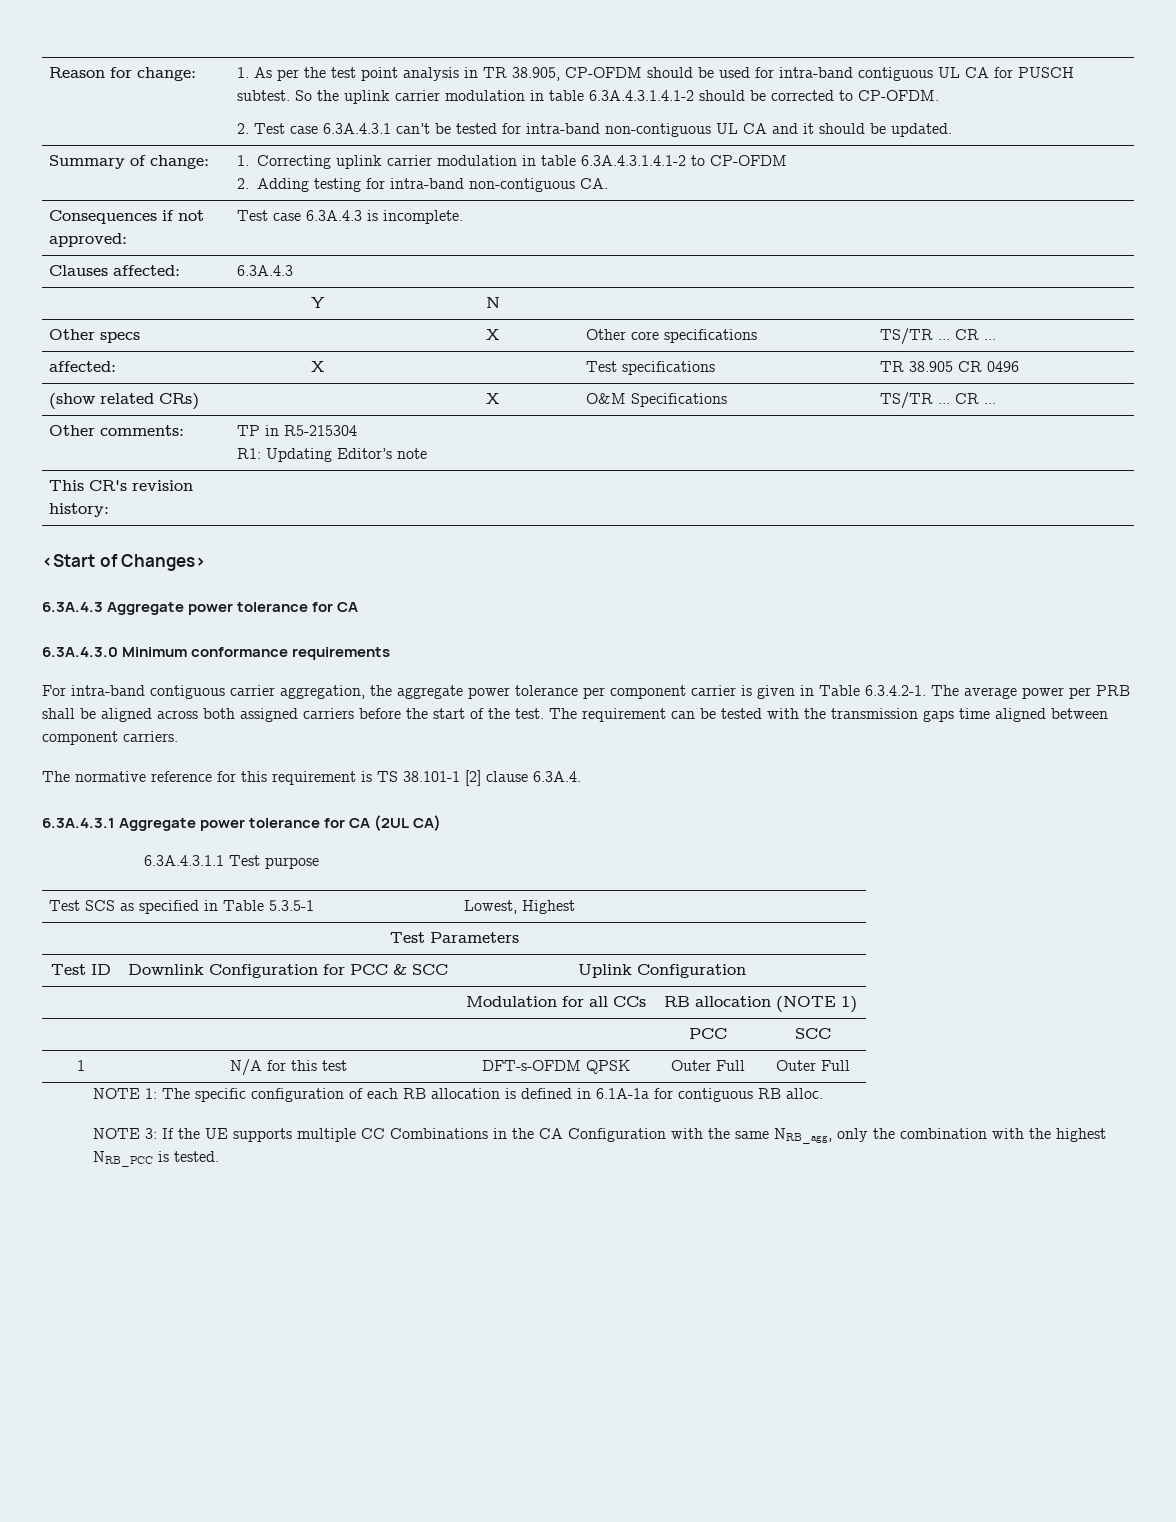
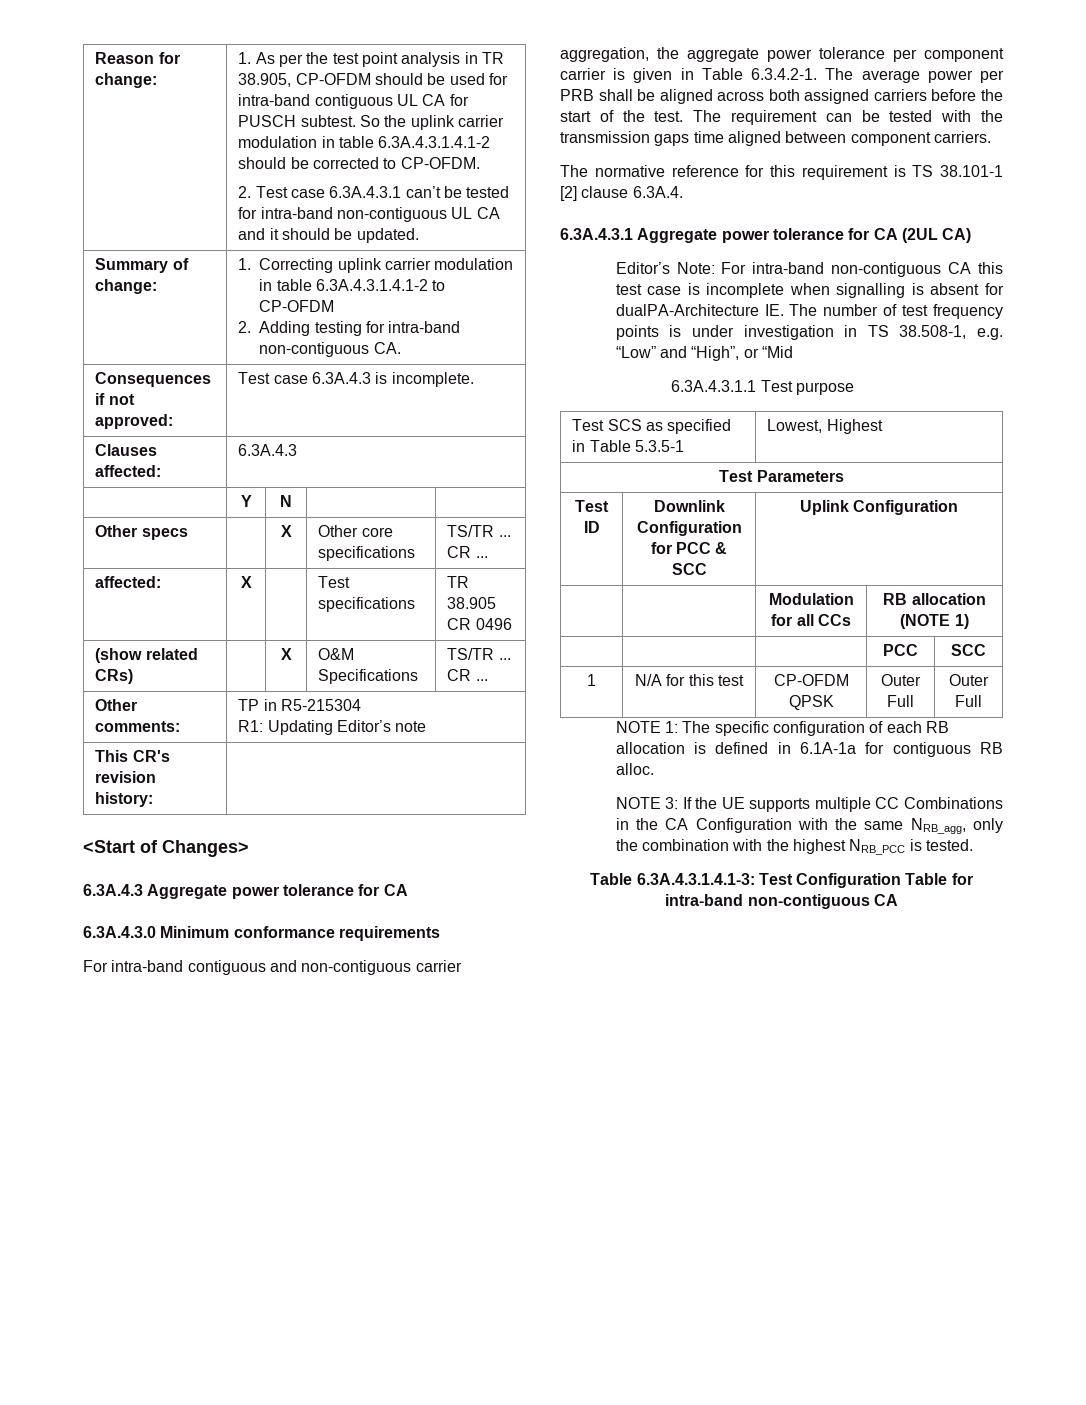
- For intra-band contiguous carrier aggregation, the aggregate power tolerance per component carrier is given in Table 6.3.4.2-1. The average power per PRB shall be aligned across both assigned carriers before the start of the test.
+ For intra-band contiguous and non-contiguous carrier aggregation, the aggregate power tolerance per component carrier is given in Table 6.3.4.2-1. The average power per PRB shall be aligned across both assigned carriers before the start of the test.
+ Editor’s Note: For intra-band non-contiguous CA this test case is incomplete when signalling is absent for dualPA-Architecture IE. The number of test frequency points is under investigation in TS 38.508-1, e.g. “Low” and “High”, or “Mid
- 1 | N/A for this test | DFT-s-OFDM QPSK | Outer Full | Outer Full
+ 1 | N/A for this test | CP-OFDM QPSK | Outer Full | Outer Full
+ Table 6.3A.4.3.1.4.1-3: Test Configuration Table for intra-band non-contiguous CA

